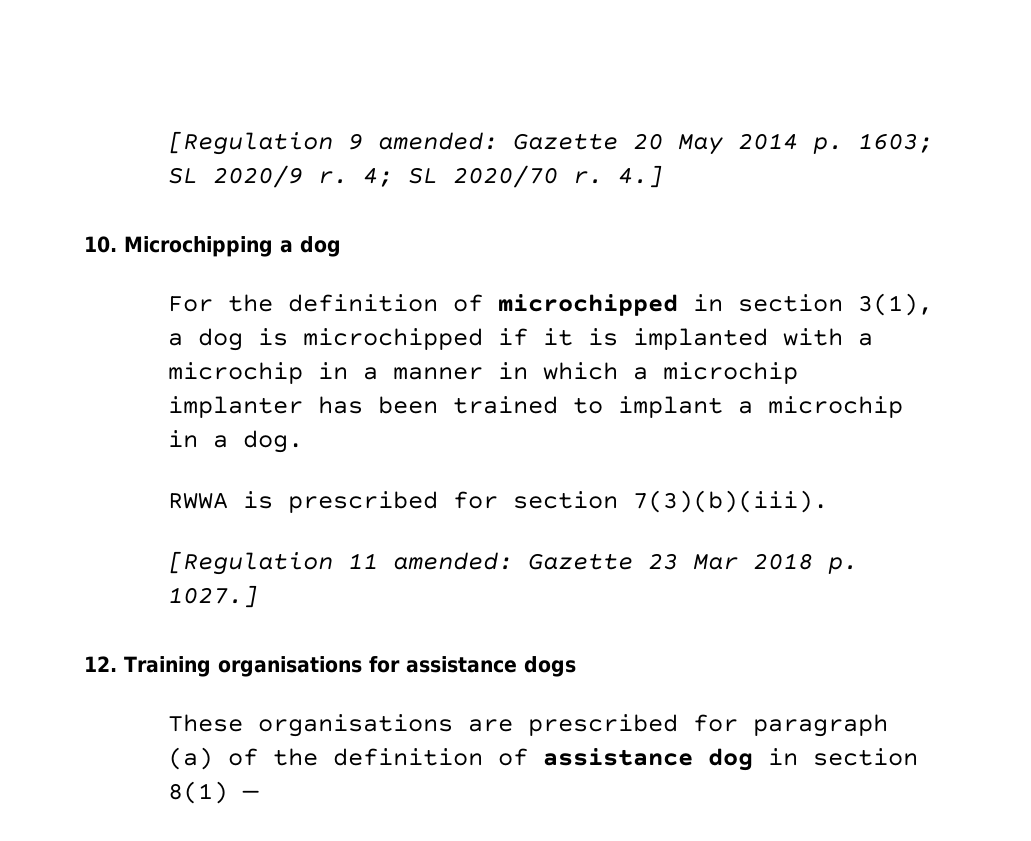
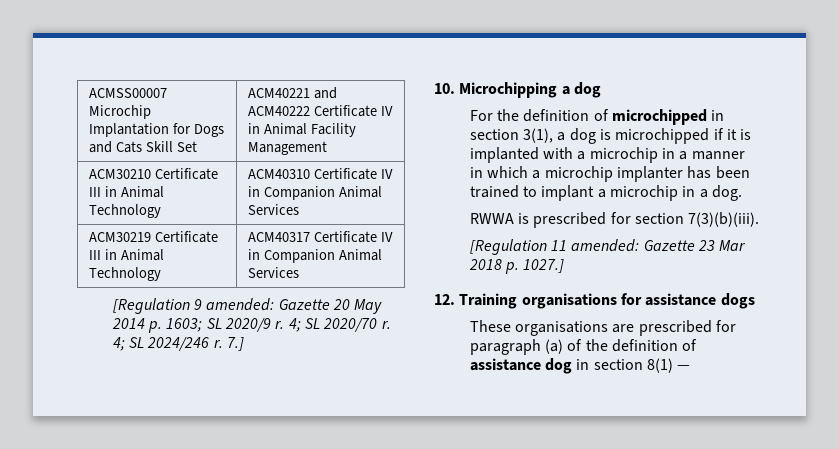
+ ACMSS00007 Microchip Implantation for Dogs and Cats Skill Set | ACM40221 and ACM40222 Certificate IV in Animal Facility Management
+ ACM30210 Certificate III in Animal Technology | ACM40310 Certificate IV in Companion Animal Services
+ ACM30219 Certificate III in Animal Technology | ACM40317 Certificate IV in Companion Animal Services
- 4.]
+ 4; SL 2024/246 r. 7.]

